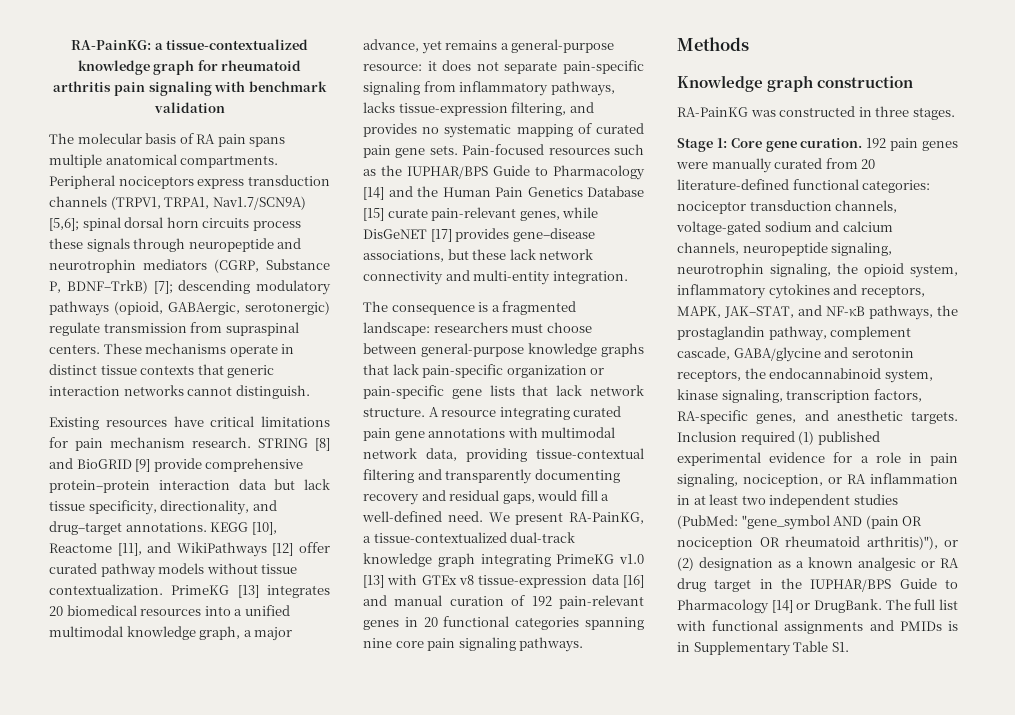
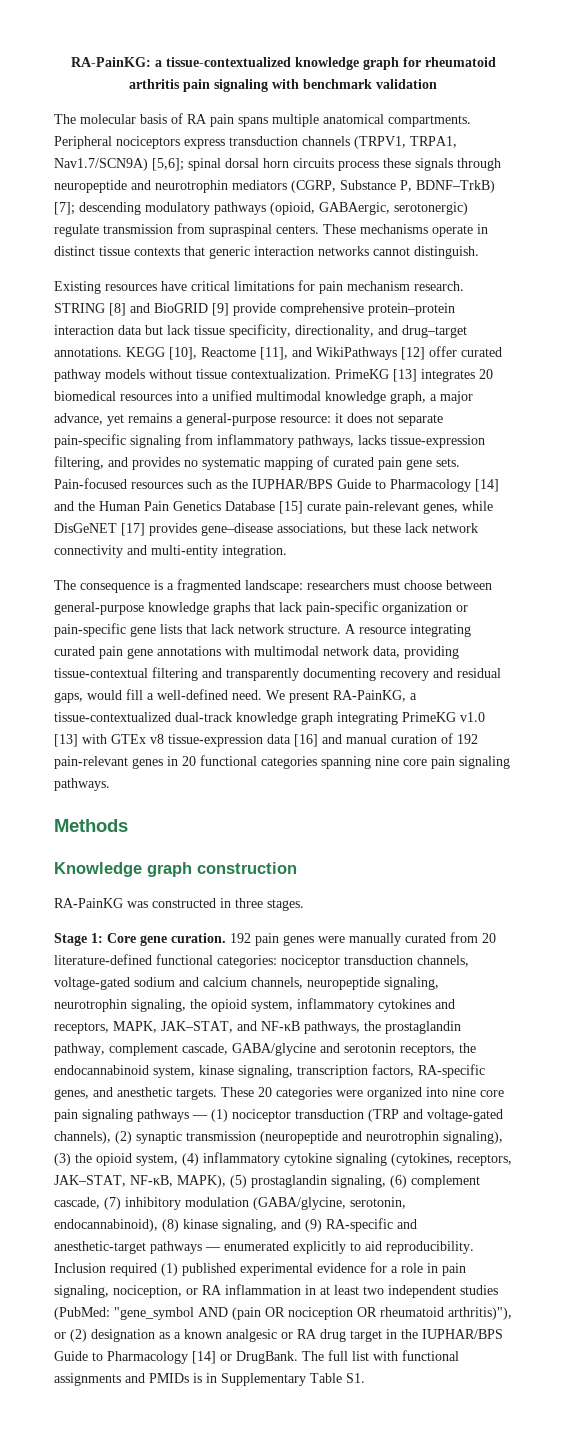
+ These 20 categories were organized into nine core pain signaling pathways — (1) nociceptor transduction (TRP and voltage-gated channels), (2) synaptic transmission (neuropeptide and neurotrophin signaling), (3) the opioid system, (4) inflammatory cytokine signaling (cytokines, receptors, JAK–STAT, NF-κB, MAPK), (5) prostaglandin signaling, (6) complement cascade, (7) inhibitory modulation (GABA/glycine, serotonin, endocannabinoid), (8) kinase signaling, and (9) RA-specific and anesthetic-target pathways — enumerated explicitly to aid reproducibility.

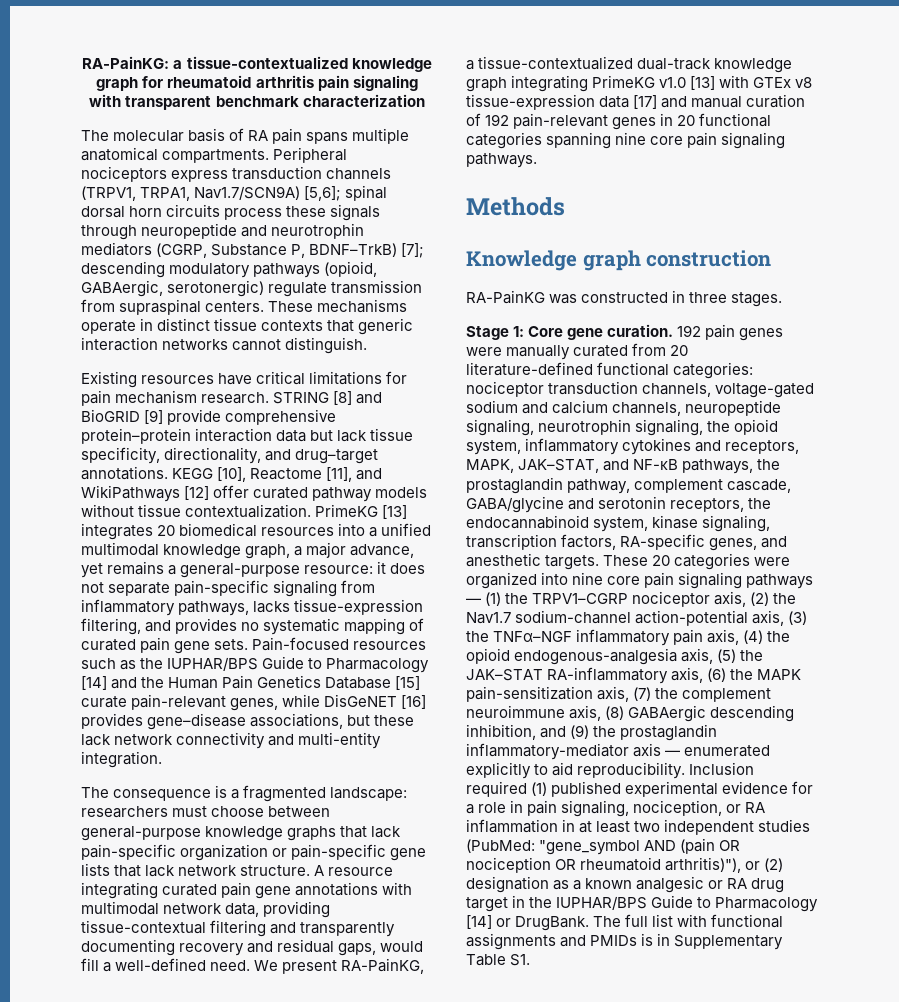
- RA-PainKG: a tissue-contextualized knowledge graph for rheumatoid arthritis pain signaling with benchmark validation
+ RA-PainKG: a tissue-contextualized knowledge graph for rheumatoid arthritis pain signaling with transparent benchmark characterization
- Pain-focused resources such as the IUPHAR/BPS Guide to Pharmacology [14] and the Human Pain Genetics Database [15] curate pain-relevant genes, while DisGeNET [17] provides gene–disease associations, but these lack network connectivity and multi-entity integration.
+ Pain-focused resources such as the IUPHAR/BPS Guide to Pharmacology [14] and the Human Pain Genetics Database [15] curate pain-relevant genes, while DisGeNET [16] provides gene–disease associations, but these lack network connectivity and multi-entity integration.
- We present RA-PainKG, a tissue-contextualized dual-track knowledge graph integrating PrimeKG v1.0 [13] with GTEx v8 tissue-expression data [16] and manual curation of 192 pain-relevant genes in 20 functional categories spanning nine core pain signaling pathways.
+ We present RA-PainKG, a tissue-contextualized dual-track knowledge graph integrating PrimeKG v1.0 [13] with GTEx v8 tissue-expression data [17] and manual curation of 192 pain-relevant genes in 20 functional categories spanning nine core pain signaling pathways.
- These 20 categories were organized into nine core pain signaling pathways — (1) nociceptor transduction (TRP and voltage-gated channels), (2) synaptic transmission (neuropeptide and neurotrophin signaling), (3) the opioid system, (4) inflammatory cytokine signaling (cytokines, receptors, JAK–STAT, NF-κB, MAPK), (5) prostaglandin signaling, (6) complement cascade, (7) inhibitory modulation (GABA/glycine, serotonin, endocannabinoid), (8) kinase signaling, and (9) RA-specific and anesthetic-target pathways — enumerated explicitly to aid reproducibility.
+ These 20 categories were organized into nine core pain signaling pathways — (1) the TRPV1–CGRP nociceptor axis, (2) the Nav1.7 sodium-channel action-potential axis, (3) the TNFα–NGF inflammatory pain axis, (4) the opioid endogenous-analgesia axis, (5) the JAK–STAT RA-inflammatory axis, (6) the MAPK pain-sensitization axis, (7) the complement neuroimmune axis, (8) GABAergic descending inhibition, and (9) the prostaglandin inflammatory-mediator axis — enumerated explicitly to aid reproducibility.

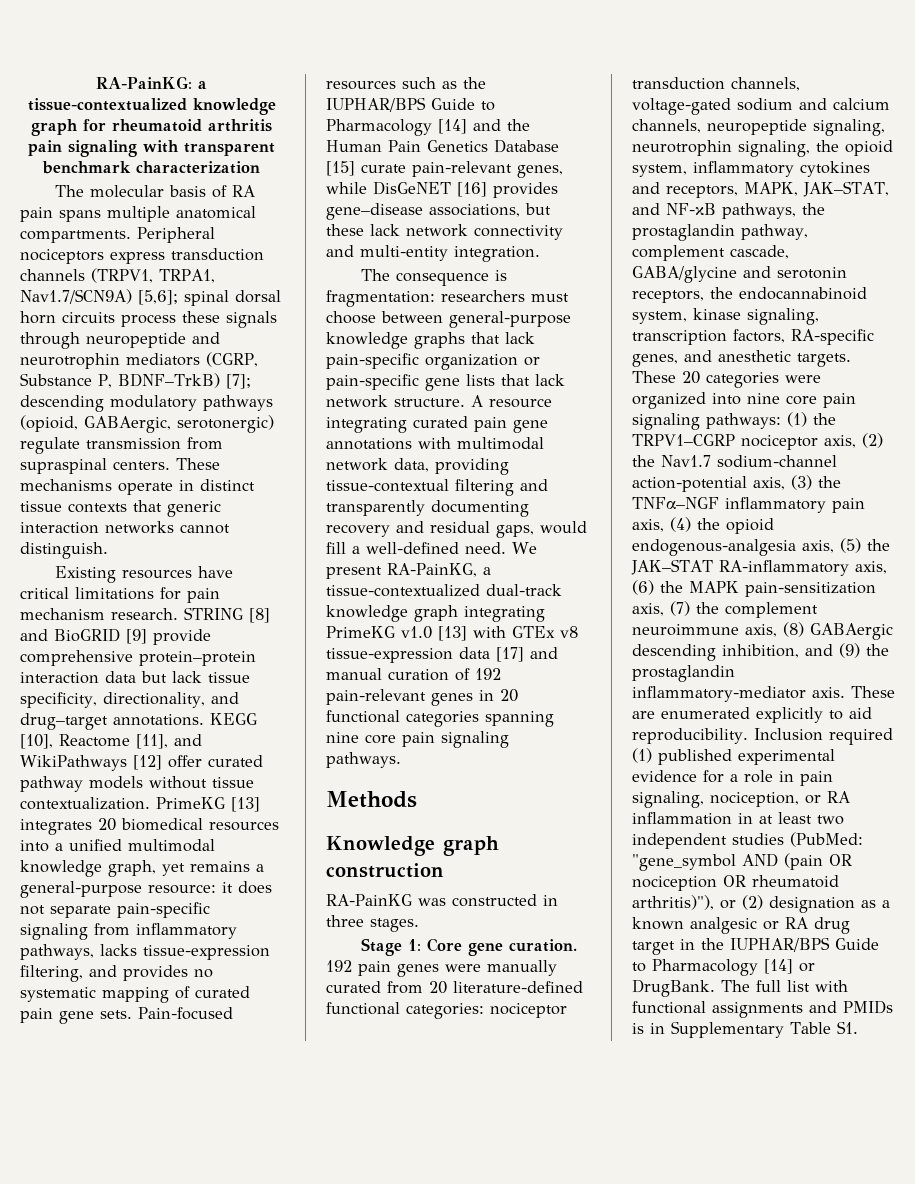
- PrimeKG [13] integrates 20 biomedical resources into a unified multimodal knowledge graph, a major advance, yet remains a general-purpose resource: it does not separate pain-specific signaling from inflammatory pathways, lacks tissue-expression filtering, and provides no systematic mapping of curated pain gene sets.
+ PrimeKG [13] integrates 20 biomedical resources into a unified multimodal knowledge graph, yet remains a general-purpose resource: it does not separate pain-specific signaling from inflammatory pathways, lacks tissue-expression filtering, and provides no systematic mapping of curated pain gene sets.
- The consequence is a fragmented landscape: researchers must choose between general-purpose knowledge graphs that lack pain-specific organization or pain-specific gene lists that lack network structure.
+ The consequence is fragmentation: researchers must choose between general-purpose knowledge graphs that lack pain-specific organization or pain-specific gene lists that lack network structure.
- These 20 categories were organized into nine core pain signaling pathways — (1) the TRPV1–CGRP nociceptor axis, (2) the Nav1.7 sodium-channel action-potential axis, (3) the TNFα–NGF inflammatory pain axis, (4) the opioid endogenous-analgesia axis, (5) the JAK–STAT RA-inflammatory axis, (6) the MAPK pain-sensitization axis, (7) the complement neuroimmune axis, (8) GABAergic descending inhibition, and (9) the prostaglandin inflammatory-mediator axis — enumerated explicitly to aid reproducibility.
+ These 20 categories were organized into nine core pain signaling pathways: (1) the TRPV1–CGRP nociceptor axis, (2) the Nav1.7 sodium-channel action-potential axis, (3) the TNFα–NGF inflammatory pain axis, (4) the opioid endogenous-analgesia axis, (5) the JAK–STAT RA-inflammatory axis, (6) the MAPK pain-sensitization axis, (7) the complement neuroimmune axis, (8) GABAergic descending inhibition, and (9) the prostaglandin inflammatory-mediator axis. These are enumerated explicitly to aid reproducibility.

